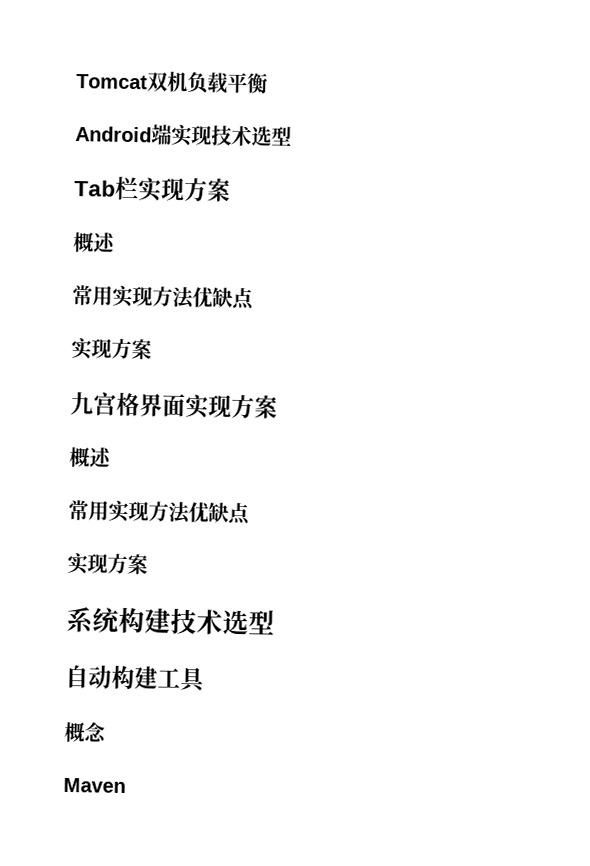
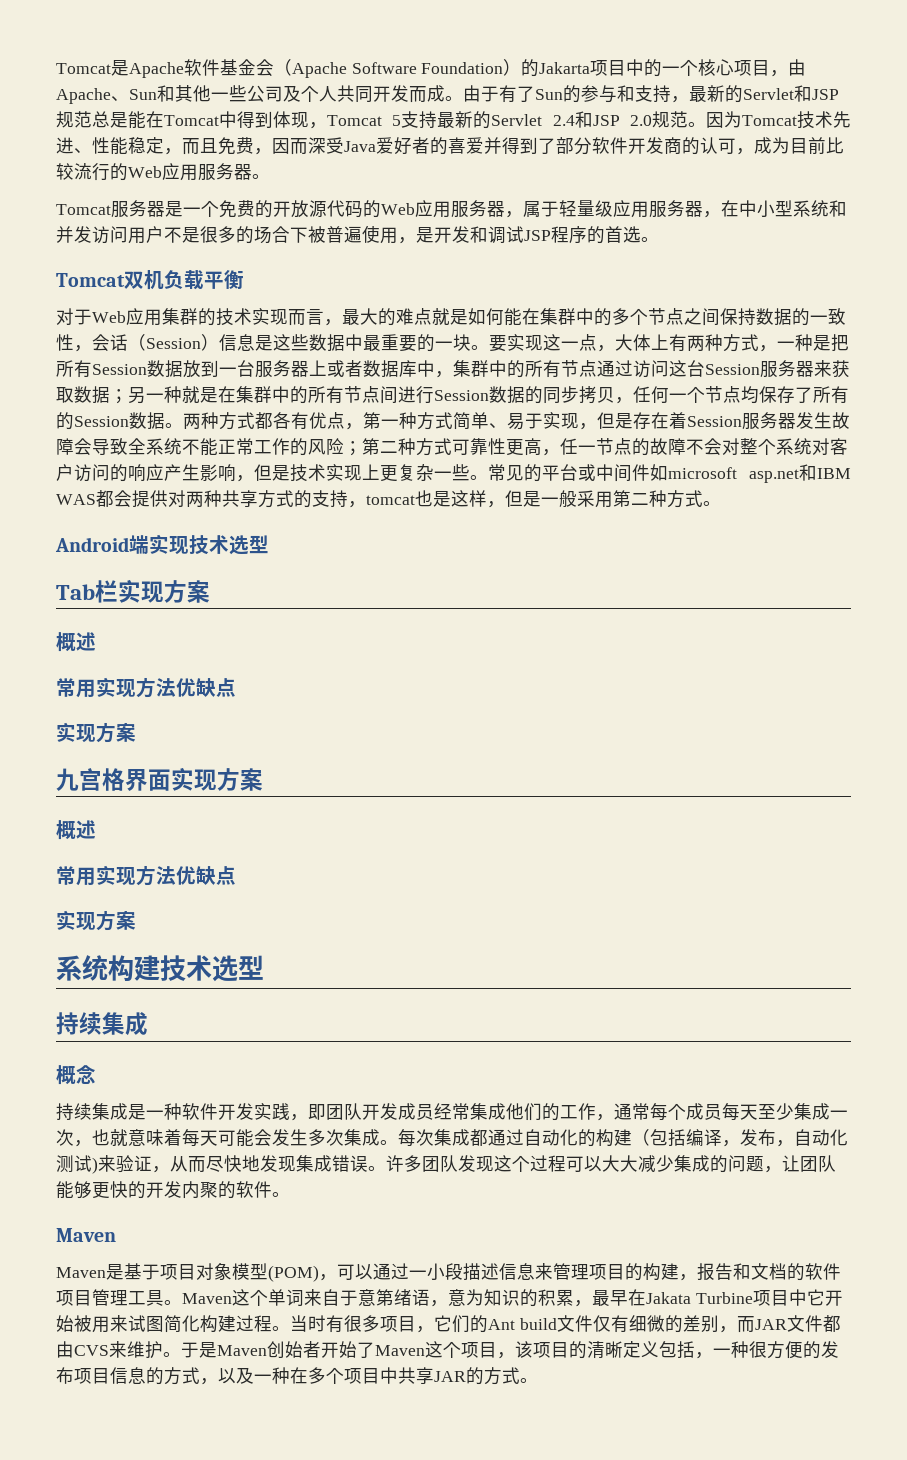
+ Tomcat是Apache软件基金会（Apache Software Foundation）的Jakarta项目中的一个核心项目，由Apache、Sun和其他一些公司及个人共同开发而成。由于有了Sun的参与和支持，最新的Servlet和JSP规范总是能在Tomcat中得到体现，Tomcat 5支持最新的Servlet 2.4和JSP 2.0规范。因为Tomcat技术先进、性能稳定，而且免费，因而深受Java爱好者的喜爱并得到了部分软件开发商的认可，成为目前比较流行的Web应用服务器。
+ Tomcat服务器是一个免费的开放源代码的Web应用服务器，属于轻量级应用服务器，在中小型系统和并发访问用户不是很多的场合下被普遍使用，是开发和调试JSP程序的首选。
  Tomcat双机负载平衡
+ 对于Web应用集群的技术实现而言，最大的难点就是如何能在集群中的多个节点之间保持数据的一致性，会话（Session）信息是这些数据中最重要的一块。要实现这一点，大体上有两种方式，一种是把所有Session数据放到一台服务器上或者数据库中，集群中的所有节点通过访问这台Session服务器来获取数据；另一种就是在集群中的所有节点间进行Session数据的同步拷贝，任何一个节点均保存了所有的Session数据。两种方式都各有优点，第一种方式简单、易于实现，但是存在着Session服务器发生故障会导致全系统不能正常工作的风险；第二种方式可靠性更高，任一节点的故障不会对整个系统对客户访问的响应产生影响，但是技术实现上更复杂一些。常见的平台或中间件如microsoft asp.net和IBM WAS都会提供对两种共享方式的支持，tomcat也是这样，但是一般采用第二种方式。
  系统构建技术选型
- 自动构建工具
+ 持续集成
  概念
+ 持续集成是一种软件开发实践，即团队开发成员经常集成他们的工作，通常每个成员每天至少集成一次，也就意味着每天可能会发生多次集成。每次集成都通过自动化的构建（包括编译，发布，自动化测试)来验证，从而尽快地发现集成错误。许多团队发现这个过程可以大大减少集成的问题，让团队能够更快的开发内聚的软件。
  Maven
+ Maven是基于项目对象模型(POM)，可以通过一小段描述信息来管理项目的构建，报告和文档的软件项目管理工具。Maven这个单词来自于意第绪语，意为知识的积累，最早在Jakata Turbine项目中它开始被用来试图简化构建过程。当时有很多项目，它们的Ant build文件仅有细微的差别，而JAR文件都由CVS来维护。于是Maven创始者开始了Maven这个项目，该项目的清晰定义包括，一种很方便的发布项目信息的方式，以及一种在多个项目中共享JAR的方式。

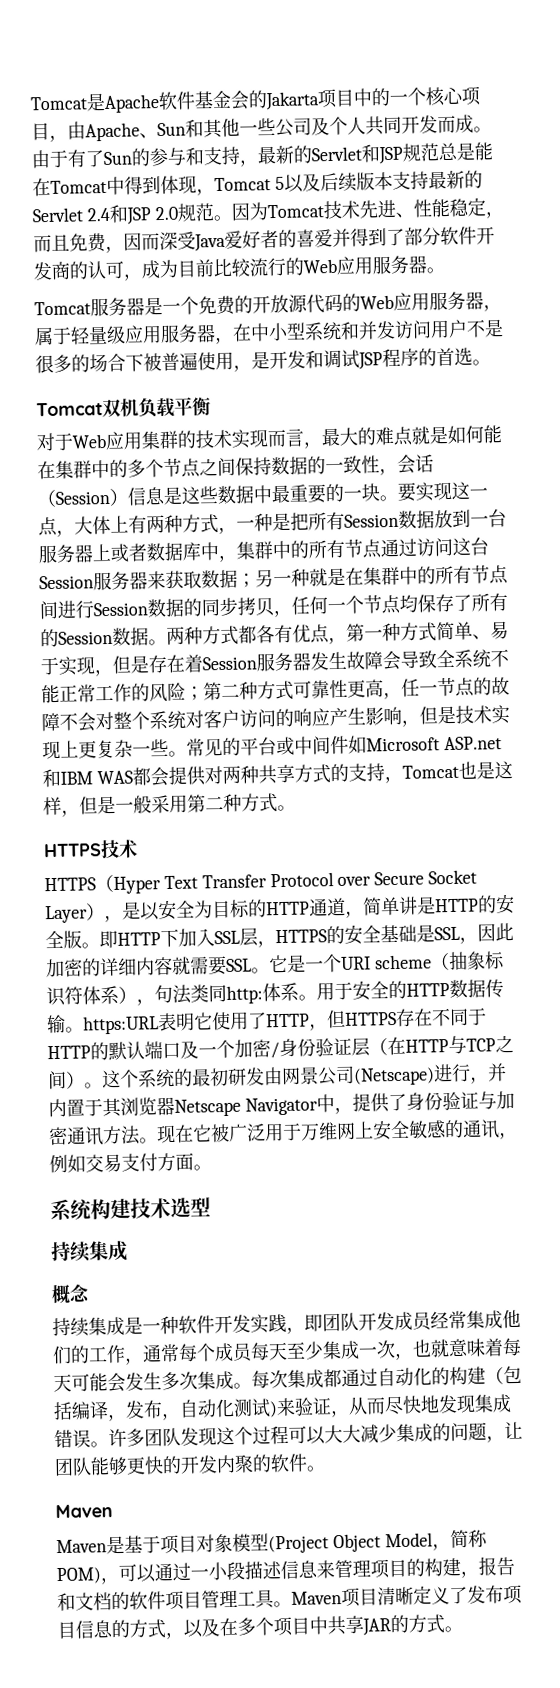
- Tomcat是Apache软件基金会（Apache Software Foundation）的Jakarta项目中的一个核心项目，由Apache、Sun和其他一些公司及个人共同开发而成。
+ Tomcat是Apache软件基金会的Jakarta项目中的一个核心项目，由Apache、Sun和其他一些公司及个人共同开发而成。
- 由于有了Sun的参与和支持，最新的Servlet和JSP规范总是能在Tomcat中得到体现，Tomcat 5支持最新的Servlet 2.4和JSP 2.0规范。
+ 由于有了Sun的参与和支持，最新的Servlet和JSP规范总是能在Tomcat中得到体现，Tomcat 5以及后续版本支持最新的Servlet 2.4和JSP 2.0规范。
- 常见的平台或中间件如microsoft asp.net和IBM WAS都会提供对两种共享方式的支持，tomcat也是这样，但是一般采用第二种方式。
+ 常见的平台或中间件如Microsoft ASP.net和IBM WAS都会提供对两种共享方式的支持，Tomcat也是这样，但是一般采用第二种方式。
- Android端实现技术选型
- Tab栏实现方案
- 概述
- 常用实现方法优缺点
- 实现方案
- 九宫格界面实现方案
- 概述
- 常用实现方法优缺点
- 实现方案
+ HTTPS技术
+ HTTPS（Hyper Text Transfer Protocol over Secure Socket Layer），是以安全为目标的HTTP通道，简单讲是HTTP的安全版。即HTTP下加入SSL层，HTTPS的安全基础是SSL，因此加密的详细内容就需要SSL。它是一个URI scheme（抽象标识符体系），句法类同http:体系。用于安全的HTTP数据传输。https:URL表明它使用了HTTP，但HTTPS存在不同于HTTP的默认端口及一个加密/身份验证层（在HTTP与TCP之间）。这个系统的最初研发由网景公司(Netscape)进行，并内置于其浏览器Netscape Navigator中，提供了身份验证与加密通讯方法。现在它被广泛用于万维网上安全敏感的通讯，例如交易支付方面。
- Maven是基于项目对象模型(POM)，可以通过一小段描述信息来管理项目的构建，报告和文档的软件项目管理工具。
+ Maven是基于项目对象模型(Project Object Model，简称POM)，可以通过一小段描述信息来管理项目的构建，报告和文档的软件项目管理工具。
- Maven这个单词来自于意第绪语，意为知识的积累，最早在Jakata Turbine项目中它开始被用来试图简化构建过程。当时有很多项目，它们的Ant build文件仅有细微的差别，而JAR文件都由CVS来维护。于是Maven创始者开始了Maven这个项目，该项目的清晰定义包括，一种很方便的发布项目信息的方式，以及一种在多个项目中共享JAR的方式。
+ Maven项目清晰定义了发布项目信息的方式，以及在多个项目中共享JAR的方式。

